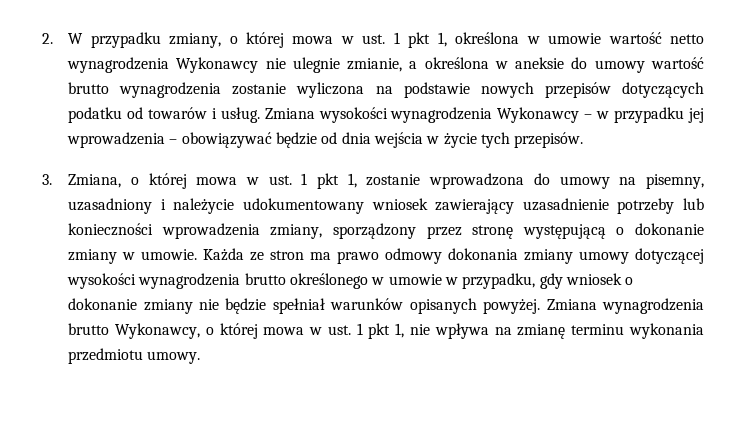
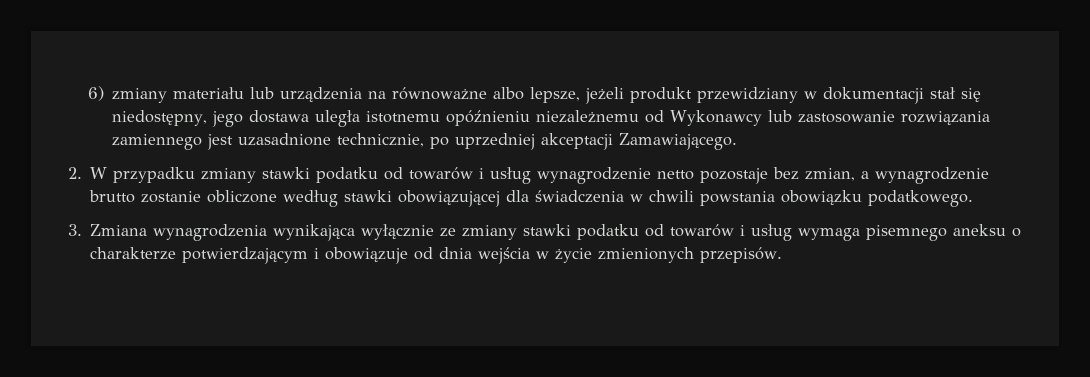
- 2. W przypadku zmiany, o której mowa w ust. 1 pkt 1, określona w umowie wartość netto wynagrodzenia Wykonawcy nie ulegnie zmianie, a określona w aneksie do umowy wartość brutto wynagrodzenia zostanie wyliczona na podstawie nowych przepisów dotyczących podatku od towarów i usług. Zmiana wysokości wynagrodzenia Wykonawcy – w przypadku jej wprowadzenia – obowiązywać będzie od dnia wejścia w życie tych przepisów.
+ 6) zmiany materiału lub urządzenia na równoważne albo lepsze, jeżeli produkt przewidziany w dokumentacji stał się niedostępny, jego dostawa uległa istotnemu opóźnieniu niezależnemu od Wykonawcy lub zastosowanie rozwiązania zamiennego jest uzasadnione technicznie, po uprzedniej akceptacji Zamawiającego.
+ 2. W przypadku zmiany stawki podatku od towarów i usług wynagrodzenie netto pozostaje bez zmian, a wynagrodzenie brutto zostanie obliczone według stawki obowiązującej dla świadczenia w chwili powstania obowiązku podatkowego.
+ 3. Zmiana wynagrodzenia wynikająca wyłącznie ze zmiany stawki podatku od towarów i usług wymaga pisemnego aneksu o charakterze potwierdzającym i obowiązuje od dnia wejścia w życie zmienionych przepisów.
- 3. Zmiana, o której mowa w ust. 1 pkt 1, zostanie wprowadzona do umowy na pisemny, uzasadniony i należycie udokumentowany wniosek zawierający uzasadnienie potrzeby lub konieczności wprowadzenia zmiany, sporządzony przez stronę występującą o dokonanie zmiany w umowie. Każda ze stron ma prawo odmowy dokonania zmiany umowy dotyczącej wysokości wynagrodzenia brutto określonego w umowie w przypadku, gdy wniosek o dokonanie zmiany nie będzie spełniał warunków opisanych powyżej. Zmiana wynagrodzenia brutto Wykonawcy, o której mowa w ust. 1 pkt 1, nie wpływa na zmianę terminu wykonania przedmiotu umowy.

